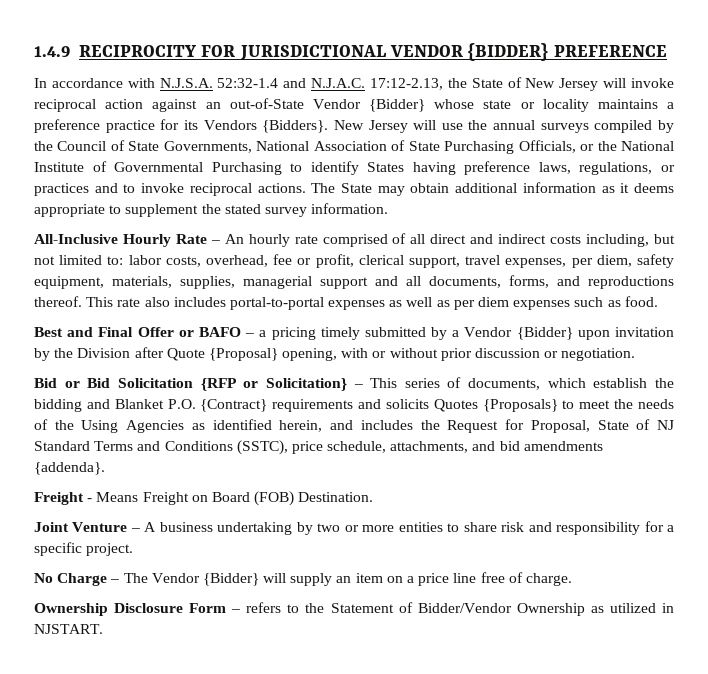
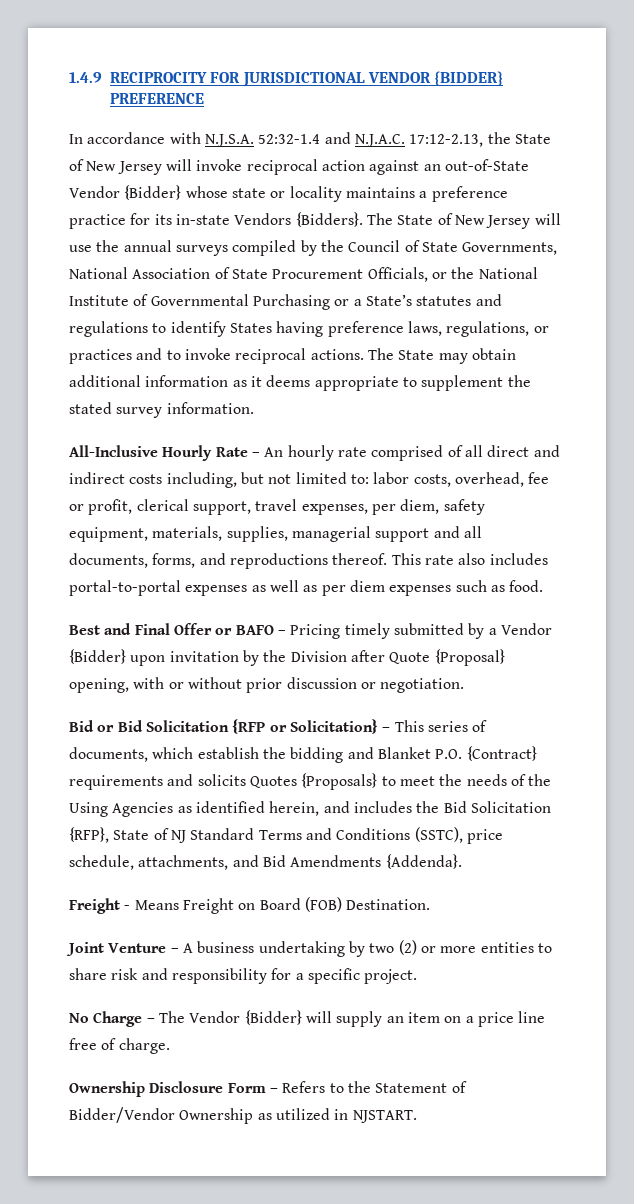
- In accordance with N.J.S.A. 52:32-1.4 and N.J.A.C. 17:12-2.13, the State of New Jersey will invoke reciprocal action against an out-of-State Vendor {Bidder} whose state or locality maintains a preference practice for its Vendors {Bidders}.
+ In accordance with N.J.S.A. 52:32-1.4 and N.J.A.C. 17:12-2.13, the State of New Jersey will invoke reciprocal action against an out-of-State Vendor {Bidder} whose state or locality maintains a preference practice for its in-state Vendors {Bidders}.
- New Jersey will use the annual surveys compiled by the Council of State Governments, National Association of State Purchasing Officials, or the National Institute of Governmental Purchasing to identify States having preference laws, regulations, or practices and to invoke reciprocal actions.
+ The State of New Jersey will use the annual surveys compiled by the Council of State Governments, National Association of State Procurement Officials, or the National Institute of Governmental Purchasing or a State’s statutes and regulations to identify States having preference laws, regulations, or practices and to invoke reciprocal actions.
- Best and Final Offer or BAFO – a pricing timely submitted by a Vendor {Bidder} upon invitation by the Division after Quote {Proposal} opening, with or without prior discussion or negotiation.
+ Best and Final Offer or BAFO – Pricing timely submitted by a Vendor {Bidder} upon invitation by the Division after Quote {Proposal} opening, with or without prior discussion or negotiation.
- Bid or Bid Solicitation {RFP or Solicitation} – This series of documents, which establish the bidding and Blanket P.O. {Contract} requirements and solicits Quotes {Proposals} to meet the needs of the Using Agencies as identified herein, and includes the Request for Proposal, State of NJ Standard Terms and Conditions (SSTC), price schedule, attachments, and bid amendments {addenda}.
+ Bid or Bid Solicitation {RFP or Solicitation} – This series of documents, which establish the bidding and Blanket P.O. {Contract} requirements and solicits Quotes {Proposals} to meet the needs of the Using Agencies as identified herein, and includes the Bid Solicitation {RFP}, State of NJ Standard Terms and Conditions (SSTC), price schedule, attachments, and Bid Amendments {Addenda}.
- Joint Venture – A business undertaking by two or more entities to share risk and responsibility for a specific project.
+ Joint Venture – A business undertaking by two (2) or more entities to share risk and responsibility for a specific project.
- Ownership Disclosure Form – refers to the Statement of Bidder/Vendor Ownership as utilized in NJSTART.
+ Ownership Disclosure Form – Refers to the Statement of Bidder/Vendor Ownership as utilized in NJSTART.

